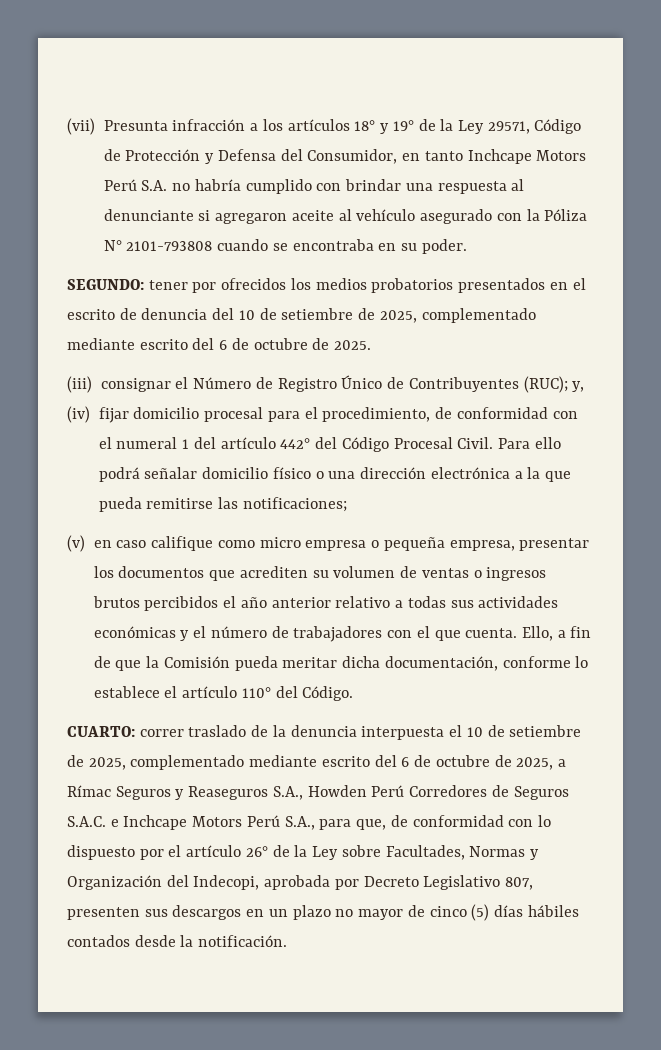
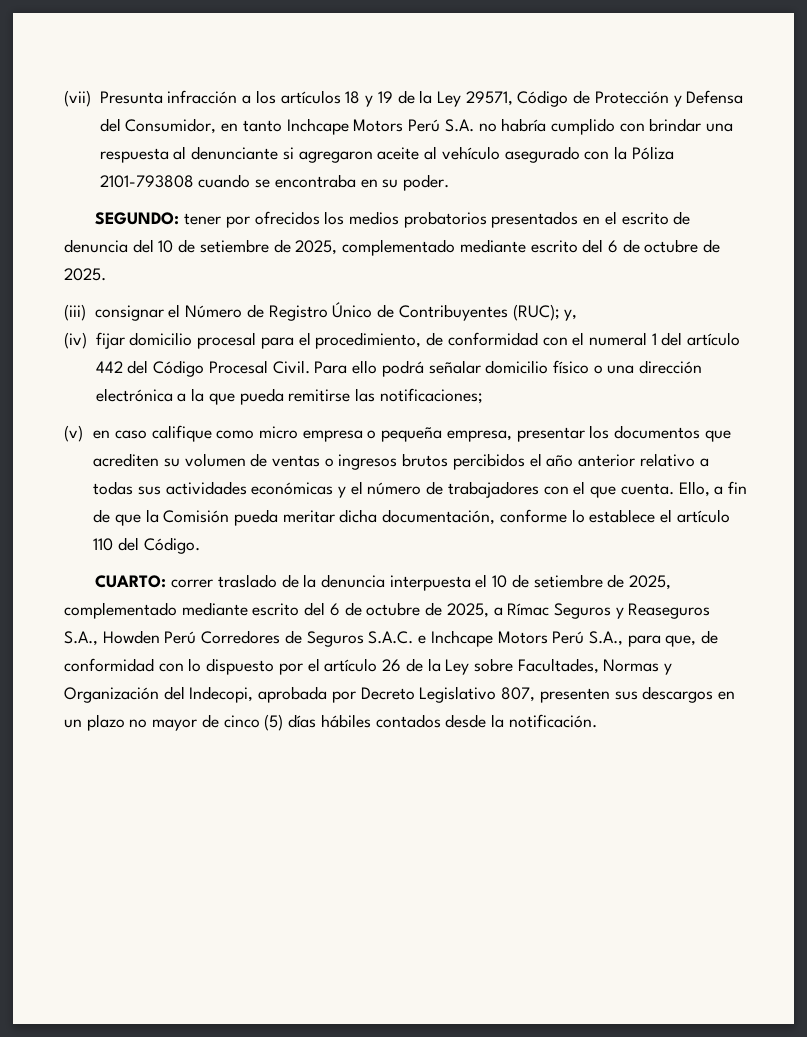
- (vii) Presunta infracción a los artículos 18° y 19° de la Ley 29571, Código de Protección y Defensa del Consumidor, en tanto Inchcape Motors Perú S.A. no habría cumplido con brindar una respuesta al denunciante si agregaron aceite al vehículo asegurado con la Póliza N° 2101-793808 cuando se encontraba en su poder.
+ (vii) Presunta infracción a los artículos 18 y 19 de la Ley 29571, Código de Protección y Defensa del Consumidor, en tanto Inchcape Motors Perú S.A. no habría cumplido con brindar una respuesta al denunciante si agregaron aceite al vehículo asegurado con la Póliza 2101-793808 cuando se encontraba en su poder.
- (iv) fijar domicilio procesal para el procedimiento, de conformidad con el numeral 1 del artículo 442° del Código Procesal Civil.
+ (iv) fijar domicilio procesal para el procedimiento, de conformidad con el numeral 1 del artículo 442 del Código Procesal Civil.
- Ello, a fin de que la Comisión pueda meritar dicha documentación, conforme lo establece el artículo 110° del Código.
+ Ello, a fin de que la Comisión pueda meritar dicha documentación, conforme lo establece el artículo 110 del Código.
- correr traslado de la denuncia interpuesta el 10 de setiembre de 2025, complementado mediante escrito del 6 de octubre de 2025, a Rímac Seguros y Reaseguros S.A., Howden Perú Corredores de Seguros S.A.C. e Inchcape Motors Perú S.A., para que, de conformidad con lo dispuesto por el artículo 26° de la Ley sobre Facultades, Normas y Organización del Indecopi, aprobada por Decreto Legislativo 807, presenten sus descargos en un plazo no mayor de cinco (5) días hábiles contados desde la notificación.
+ correr traslado de la denuncia interpuesta el 10 de setiembre de 2025, complementado mediante escrito del 6 de octubre de 2025, a Rímac Seguros y Reaseguros S.A., Howden Perú Corredores de Seguros S.A.C. e Inchcape Motors Perú S.A., para que, de conformidad con lo dispuesto por el artículo 26 de la Ley sobre Facultades, Normas y Organización del Indecopi, aprobada por Decreto Legislativo 807, presenten sus descargos en un plazo no mayor de cinco (5) días hábiles contados desde la notificación.

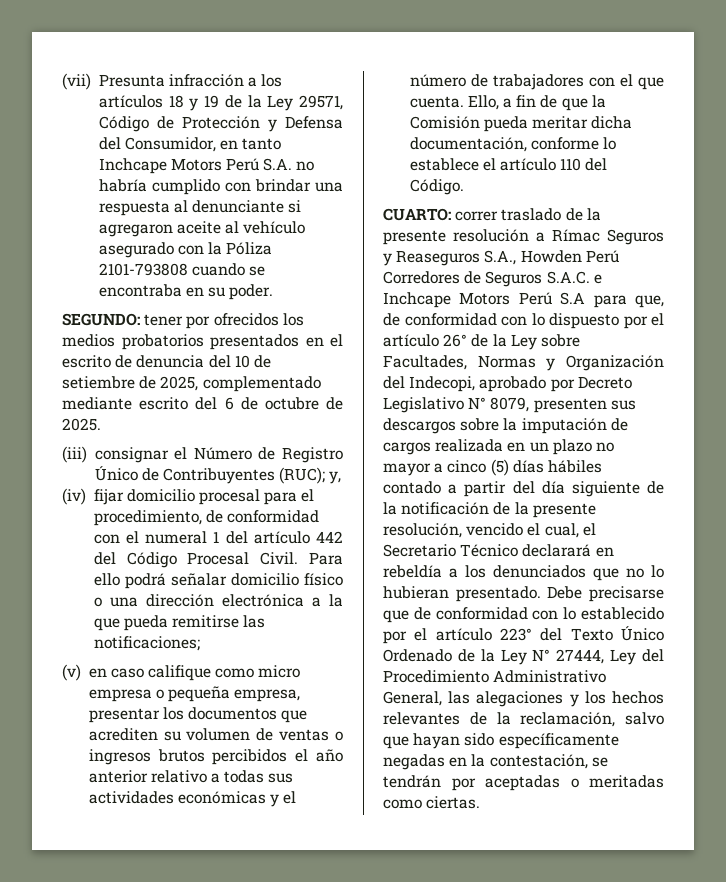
- CUARTO: correr traslado de la denuncia interpuesta el 10 de setiembre de 2025, complementado mediante escrito del 6 de octubre de 2025, a Rímac Seguros y Reaseguros S.A., Howden Perú Corredores de Seguros S.A.C. e Inchcape Motors Perú S.A., para que, de conformidad con lo dispuesto por el artículo 26 de la Ley sobre Facultades, Normas y Organización del Indecopi, aprobada por Decreto Legislativo 807, presenten sus descargos en un plazo no mayor de cinco (5) días hábiles contados desde la notificación.
+ CUARTO: correr traslado de la presente resolución a Rímac Seguros y Reaseguros S.A., Howden Perú Corredores de Seguros S.A.C. e Inchcape Motors Perú S.A para que, de conformidad con lo dispuesto por el artículo 26° de la Ley sobre Facultades, Normas y Organización del Indecopi, aprobado por Decreto Legislativo N° 8079, presenten sus descargos sobre la imputación de cargos realizada en un plazo no mayor a cinco (5) días hábiles contado a partir del día siguiente de la notificación de la presente resolución, vencido el cual, el Secretario Técnico declarará en rebeldía a los denunciados que no lo hubieran presentado. Debe precisarse que de conformidad con lo establecido por el artículo 223° del Texto Único Ordenado de la Ley N° 27444, Ley del Procedimiento Administrativo General, las alegaciones y los hechos relevantes de la reclamación, salvo que hayan sido específicamente negadas en la contestación, se tendrán por aceptadas o meritadas como ciertas.

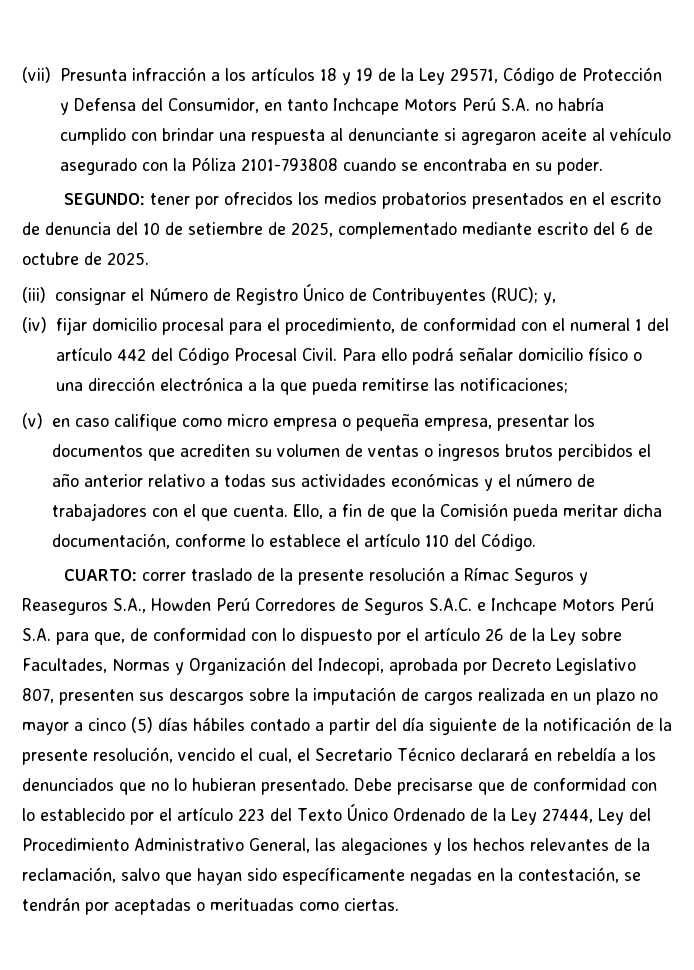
- correr traslado de la presente resolución a Rímac Seguros y Reaseguros S.A., Howden Perú Corredores de Seguros S.A.C. e Inchcape Motors Perú S.A para que, de conformidad con lo dispuesto por el artículo 26° de la Ley sobre Facultades, Normas y Organización del Indecopi, aprobado por Decreto Legislativo N° 8079, presenten sus descargos sobre la imputación de cargos realizada en un plazo no mayor a cinco (5) días hábiles contado a partir del día siguiente de la notificación de la presente resolución, vencido el cual, el Secretario Técnico declarará en rebeldía a los denunciados que no lo hubieran presentado.
+ correr traslado de la presente resolución a Rímac Seguros y Reaseguros S.A., Howden Perú Corredores de Seguros S.A.C. e Inchcape Motors Perú S.A. para que, de conformidad con lo dispuesto por el artículo 26 de la Ley sobre Facultades, Normas y Organización del Indecopi, aprobada por Decreto Legislativo 807, presenten sus descargos sobre la imputación de cargos realizada en un plazo no mayor a cinco (5) días hábiles contado a partir del día siguiente de la notificación de la presente resolución, vencido el cual, el Secretario Técnico declarará en rebeldía a los denunciados que no lo hubieran presentado.
- Debe precisarse que de conformidad con lo establecido por el artículo 223° del Texto Único Ordenado de la Ley N° 27444, Ley del Procedimiento Administrativo General, las alegaciones y los hechos relevantes de la reclamación, salvo que hayan sido específicamente negadas en la contestación, se tendrán por aceptadas o meritadas como ciertas.
+ Debe precisarse que de conformidad con lo establecido por el artículo 223 del Texto Único Ordenado de la Ley 27444, Ley del Procedimiento Administrativo General, las alegaciones y los hechos relevantes de la reclamación, salvo que hayan sido específicamente negadas en la contestación, se tendrán por aceptadas o merituadas como ciertas.

